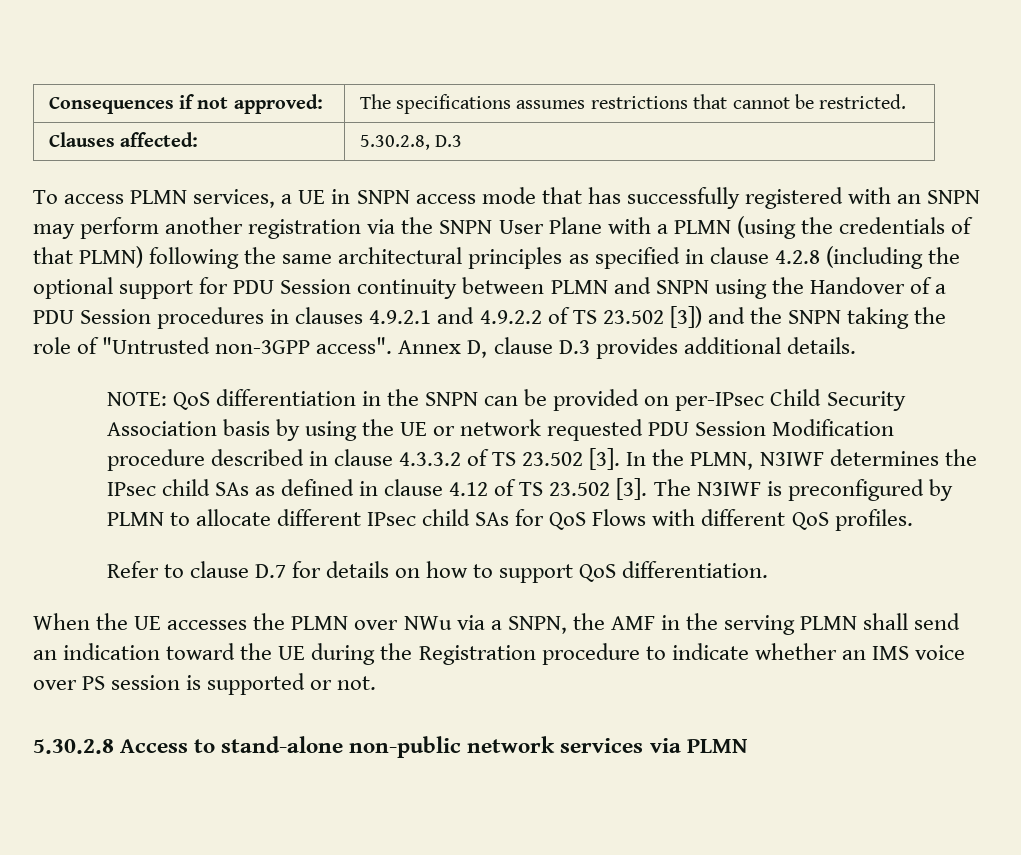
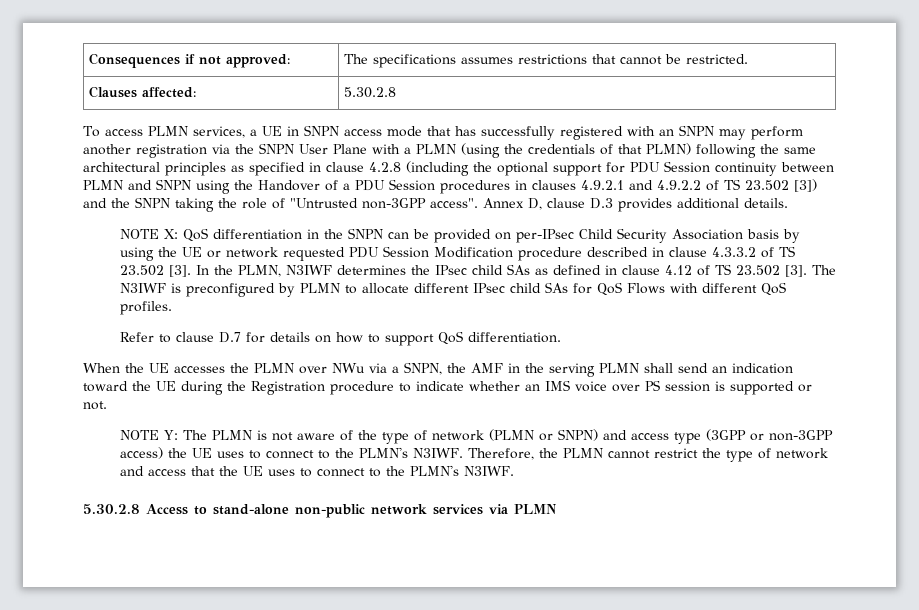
- Clauses affected: | 5.30.2.8, D.3
+ Clauses affected: | 5.30.2.8
- NOTE: QoS differentiation in the SNPN can be provided on per-IPsec Child Security Association basis by using the UE or network requested PDU Session Modification procedure described in clause 4.3.3.2 of TS 23.502 [3].
+ NOTE X: QoS differentiation in the SNPN can be provided on per-IPsec Child Security Association basis by using the UE or network requested PDU Session Modification procedure described in clause 4.3.3.2 of TS 23.502 [3].
+ NOTE Y: The PLMN is not aware of the type of network (PLMN or SNPN) and access type (3GPP or non-3GPP access) the UE uses to connect to the PLMN's N3IWF. Therefore, the PLMN cannot restrict the type of network and access that the UE uses to connect to the PLMN's N3IWF.

